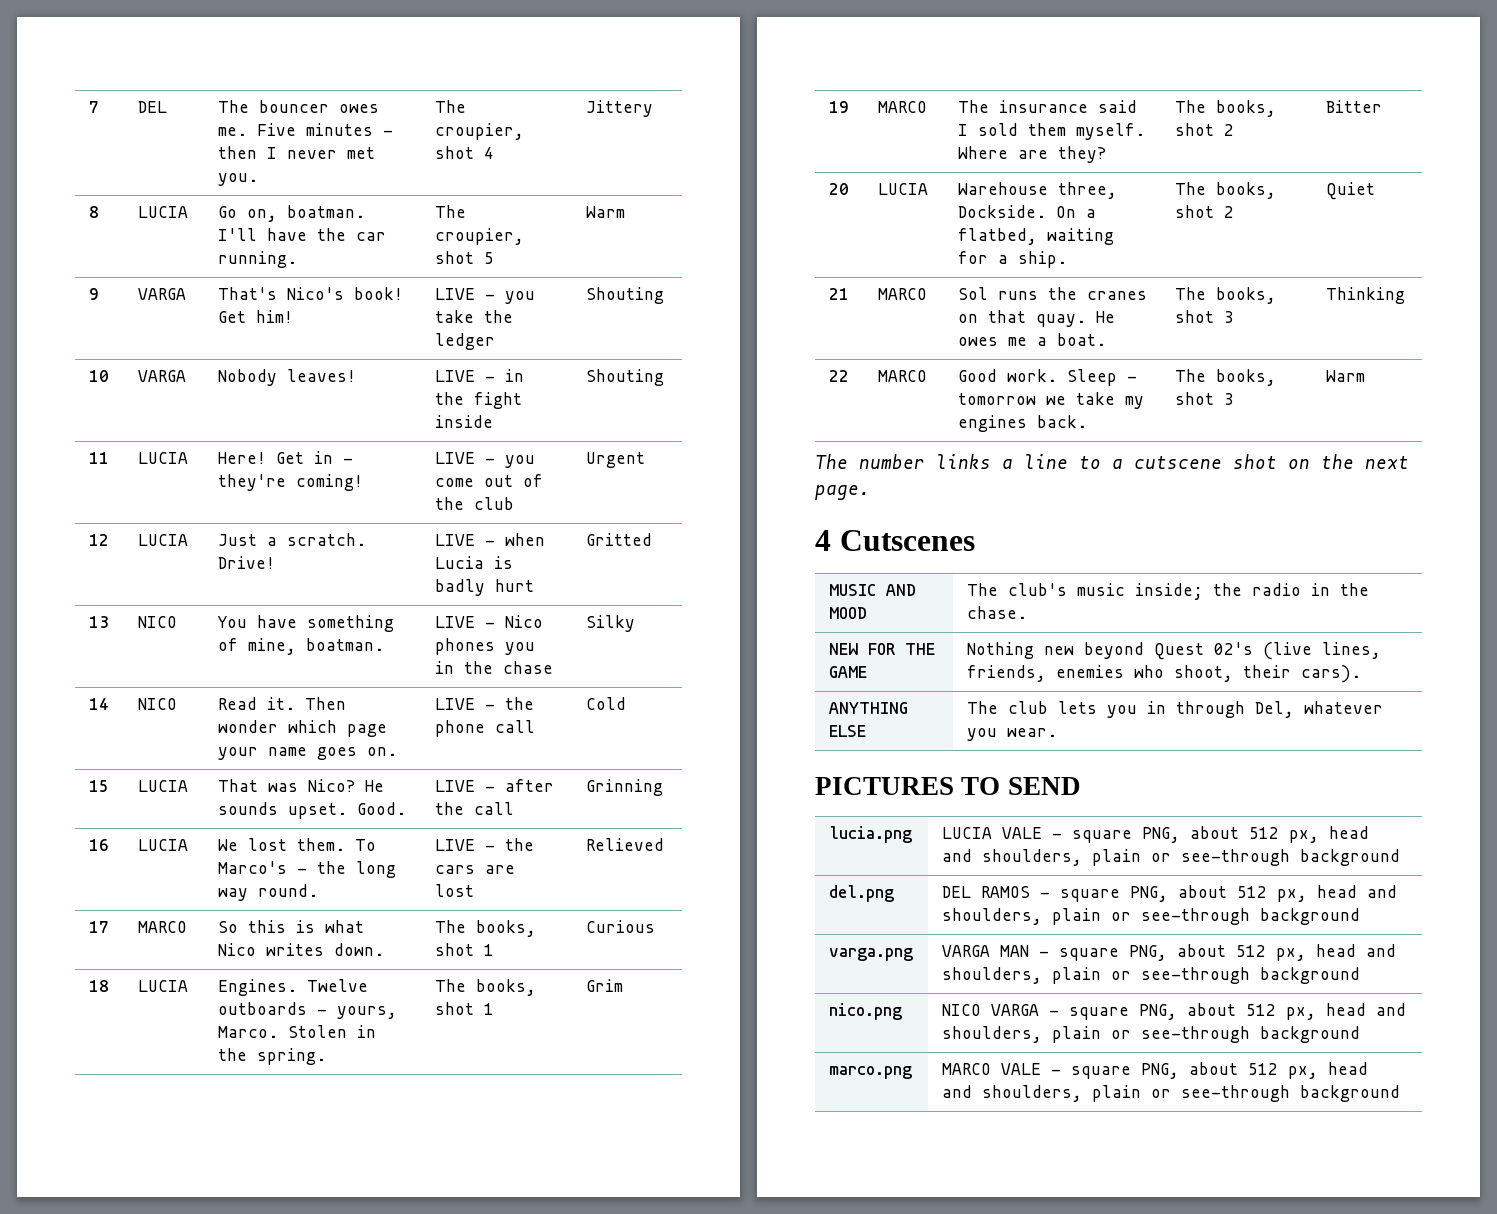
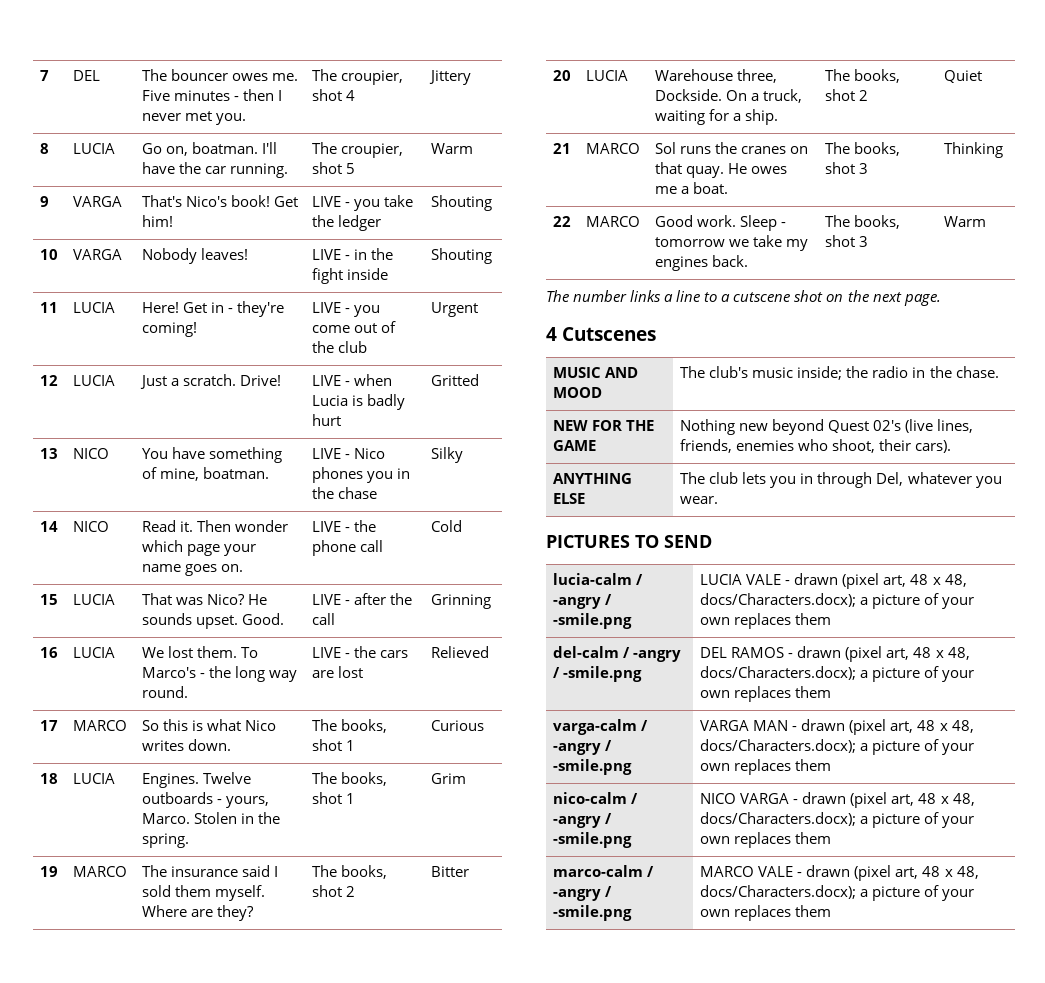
- 20 | LUCIA | Warehouse three, Dockside. On a flatbed, waiting for a ship. | The books, shot 2 | Quiet
+ 20 | LUCIA | Warehouse three, Dockside. On a truck, waiting for a ship. | The books, shot 2 | Quiet
- lucia.png | LUCIA VALE - square PNG, about 512 px, head and shoulders, plain or see-through background
- del.png | DEL RAMOS - square PNG, about 512 px, head and shoulders, plain or see-through background
- varga.png | VARGA MAN - square PNG, about 512 px, head and shoulders, plain or see-through background
- nico.png | NICO VARGA - square PNG, about 512 px, head and shoulders, plain or see-through background
- marco.png | MARCO VALE - square PNG, about 512 px, head and shoulders, plain or see-through background
+ lucia-calm / -angry / -smile.png | LUCIA VALE - drawn (pixel art, 48 x 48, docs/Characters.docx); a picture of your own replaces them
+ del-calm / -angry / -smile.png | DEL RAMOS - drawn (pixel art, 48 x 48, docs/Characters.docx); a picture of your own replaces them
+ varga-calm / -angry / -smile.png | VARGA MAN - drawn (pixel art, 48 x 48, docs/Characters.docx); a picture of your own replaces them
+ nico-calm / -angry / -smile.png | NICO VARGA - drawn (pixel art, 48 x 48, docs/Characters.docx); a picture of your own replaces them
+ marco-calm / -angry / -smile.png | MARCO VALE - drawn (pixel art, 48 x 48, docs/Characters.docx); a picture of your own replaces them

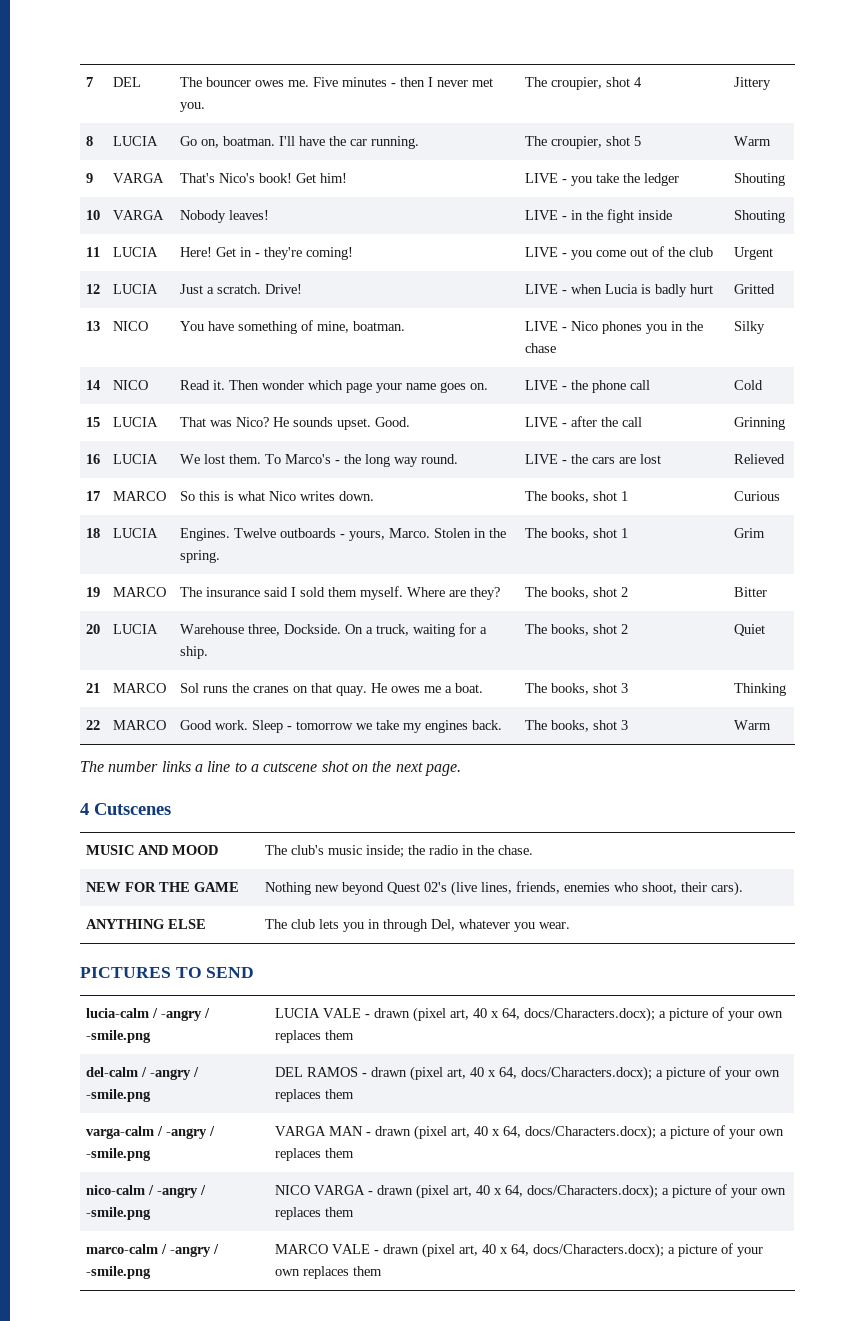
- lucia-calm / -angry / -smile.png | LUCIA VALE - drawn (pixel art, 48 x 48, docs/Characters.docx); a picture of your own replaces them
+ lucia-calm / -angry / -smile.png | LUCIA VALE - drawn (pixel art, 40 x 64, docs/Characters.docx); a picture of your own replaces them
- del-calm / -angry / -smile.png | DEL RAMOS - drawn (pixel art, 48 x 48, docs/Characters.docx); a picture of your own replaces them
+ del-calm / -angry / -smile.png | DEL RAMOS - drawn (pixel art, 40 x 64, docs/Characters.docx); a picture of your own replaces them
- varga-calm / -angry / -smile.png | VARGA MAN - drawn (pixel art, 48 x 48, docs/Characters.docx); a picture of your own replaces them
+ varga-calm / -angry / -smile.png | VARGA MAN - drawn (pixel art, 40 x 64, docs/Characters.docx); a picture of your own replaces them
- nico-calm / -angry / -smile.png | NICO VARGA - drawn (pixel art, 48 x 48, docs/Characters.docx); a picture of your own replaces them
+ nico-calm / -angry / -smile.png | NICO VARGA - drawn (pixel art, 40 x 64, docs/Characters.docx); a picture of your own replaces them
- marco-calm / -angry / -smile.png | MARCO VALE - drawn (pixel art, 48 x 48, docs/Characters.docx); a picture of your own replaces them
+ marco-calm / -angry / -smile.png | MARCO VALE - drawn (pixel art, 40 x 64, docs/Characters.docx); a picture of your own replaces them

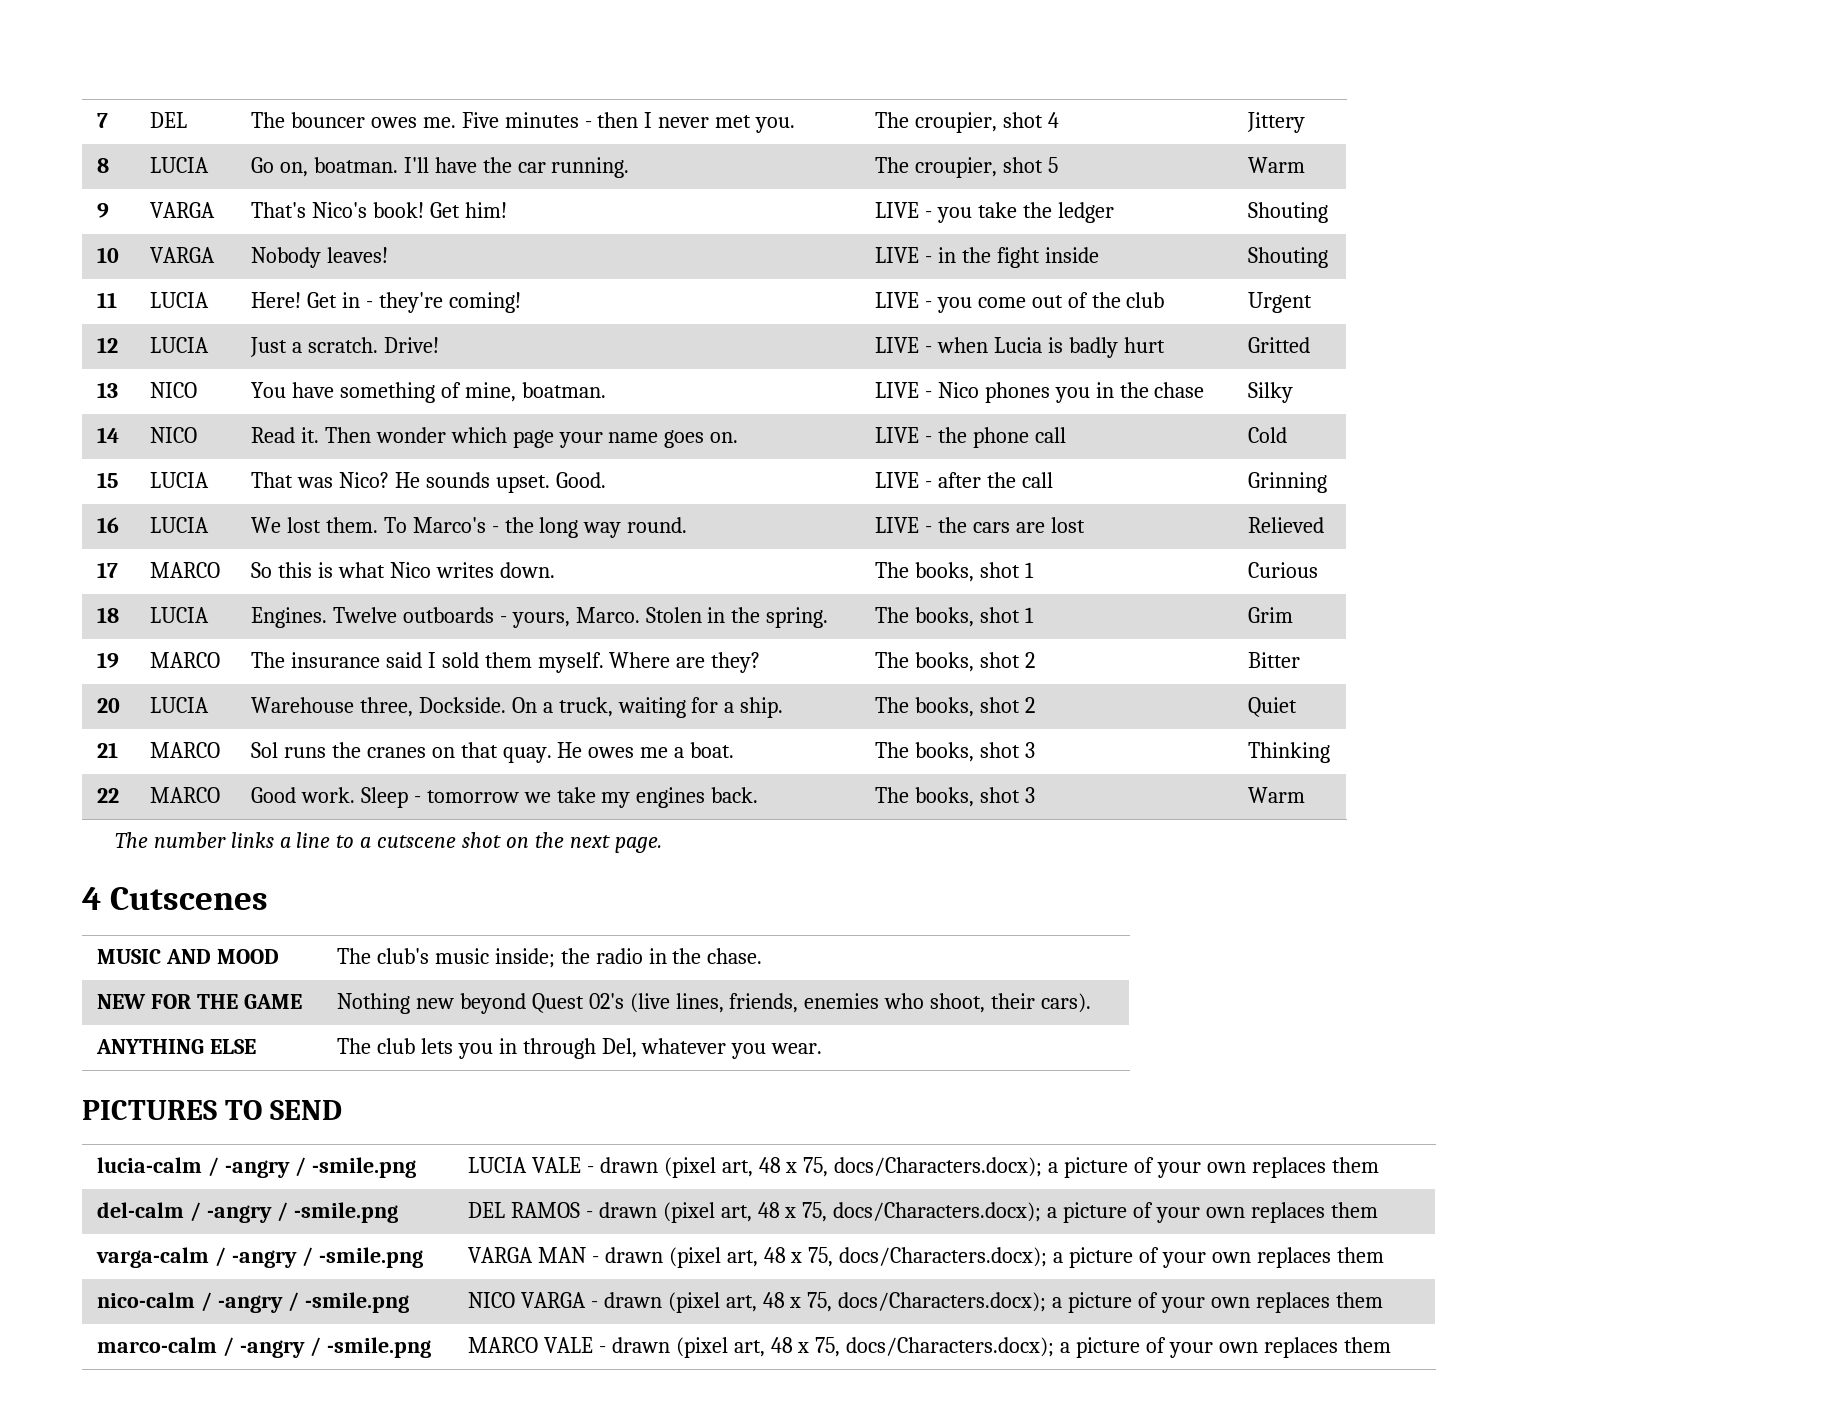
- lucia-calm / -angry / -smile.png | LUCIA VALE - drawn (pixel art, 40 x 64, docs/Characters.docx); a picture of your own replaces them
+ lucia-calm / -angry / -smile.png | LUCIA VALE - drawn (pixel art, 48 x 75, docs/Characters.docx); a picture of your own replaces them
- del-calm / -angry / -smile.png | DEL RAMOS - drawn (pixel art, 40 x 64, docs/Characters.docx); a picture of your own replaces them
+ del-calm / -angry / -smile.png | DEL RAMOS - drawn (pixel art, 48 x 75, docs/Characters.docx); a picture of your own replaces them
- varga-calm / -angry / -smile.png | VARGA MAN - drawn (pixel art, 40 x 64, docs/Characters.docx); a picture of your own replaces them
+ varga-calm / -angry / -smile.png | VARGA MAN - drawn (pixel art, 48 x 75, docs/Characters.docx); a picture of your own replaces them
- nico-calm / -angry / -smile.png | NICO VARGA - drawn (pixel art, 40 x 64, docs/Characters.docx); a picture of your own replaces them
+ nico-calm / -angry / -smile.png | NICO VARGA - drawn (pixel art, 48 x 75, docs/Characters.docx); a picture of your own replaces them
- marco-calm / -angry / -smile.png | MARCO VALE - drawn (pixel art, 40 x 64, docs/Characters.docx); a picture of your own replaces them
+ marco-calm / -angry / -smile.png | MARCO VALE - drawn (pixel art, 48 x 75, docs/Characters.docx); a picture of your own replaces them

